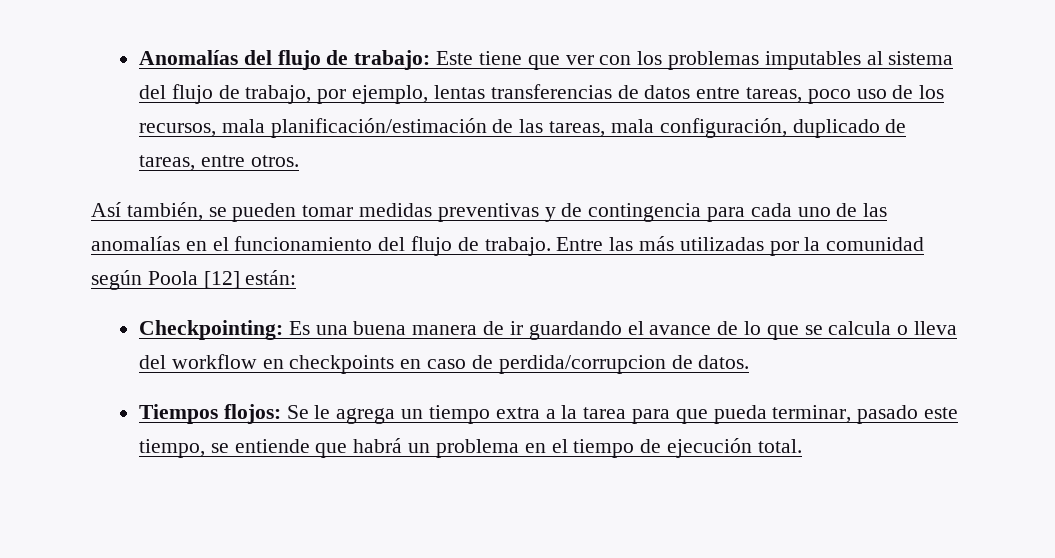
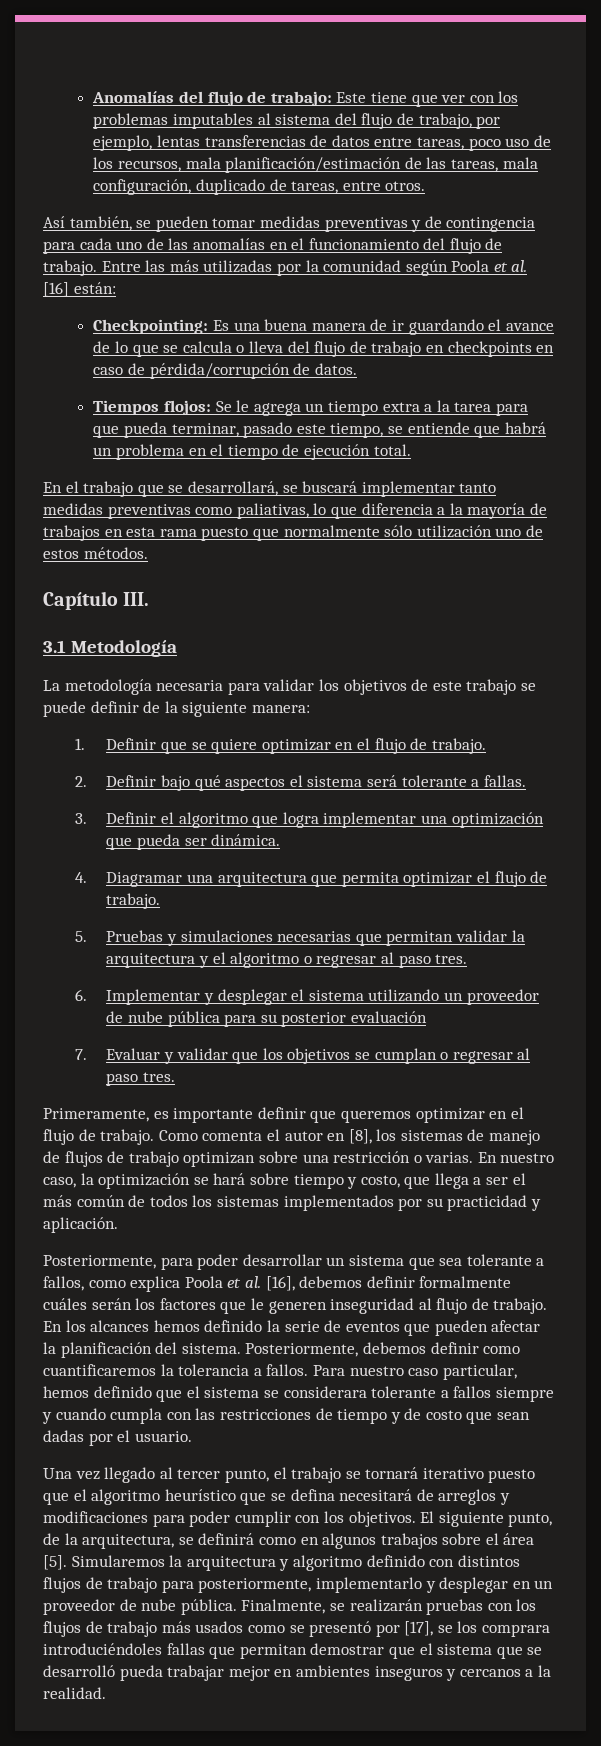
- Entre las más utilizadas por la comunidad según Poola [12] están:
+ Entre las más utilizadas por la comunidad según Poola et al. [16] están:
- Checkpointing: Es una buena manera de ir guardando el avance de lo que se calcula o lleva del workflow en checkpoints en caso de perdida/corrupcion de datos.
+ Checkpointing: Es una buena manera de ir guardando el avance de lo que se calcula o lleva del flujo de trabajo en checkpoints en caso de pérdida/corrupción de datos.
+ En el trabajo que se desarrollará, se buscará implementar tanto medidas preventivas como paliativas, lo que diferencia a la mayoría de trabajos en esta rama puesto que normalmente sólo utilización uno de estos métodos.
+ Capítulo III.
+ 3.1 Metodología
+ La metodología necesaria para validar los objetivos de este trabajo se puede definir de la siguiente manera:
+ 1. Definir que se quiere optimizar en el flujo de trabajo.
+ 2. Definir bajo qué aspectos el sistema será tolerante a fallas.
+ 3. Definir el algoritmo que logra implementar una optimización que pueda ser dinámica.
+ 4. Diagramar una arquitectura que permita optimizar el flujo de trabajo.
+ 5. Pruebas y simulaciones necesarias que permitan validar la arquitectura y el algoritmo o regresar al paso tres.
+ 6. Implementar y desplegar el sistema utilizando un proveedor de nube pública para su posterior evaluación
+ 7. Evaluar y validar que los objetivos se cumplan o regresar al paso tres.
+ Primeramente, es importante definir que queremos optimizar en el flujo de trabajo. Como comenta el autor en [8], los sistemas de manejo de flujos de trabajo optimizan sobre una restricción o varias. En nuestro caso, la optimización se hará sobre tiempo y costo, que llega a ser el más común de todos los sistemas implementados por su practicidad y aplicación.
+ Posteriormente, para poder desarrollar un sistema que sea tolerante a fallos, como explica Poola et al. [16], debemos definir formalmente cuáles serán los factores que le generen inseguridad al flujo de trabajo. En los alcances hemos definido la serie de eventos que pueden afectar la planificación del sistema. Posteriormente, debemos definir como cuantificaremos la tolerancia a fallos. Para nuestro caso particular, hemos definido que el sistema se considerara tolerante a fallos siempre y cuando cumpla con las restricciones de tiempo y de costo que sean dadas por el usuario.
+ Una vez llegado al tercer punto, el trabajo se tornará iterativo puesto que el algoritmo heurístico que se defina necesitará de arreglos y modificaciones para poder cumplir con los objetivos. El siguiente punto, de la arquitectura, se definirá como en algunos trabajos sobre el área [5]. Simularemos la arquitectura y algoritmo definido con distintos flujos de trabajo para posteriormente, implementarlo y desplegar en un proveedor de nube pública. Finalmente, se realizarán pruebas con los flujos de trabajo más usados como se presentó por [17], se los comprara introduciéndoles fallas que permitan demostrar que el sistema que se desarrolló pueda trabajar mejor en ambientes inseguros y cercanos a la realidad.

